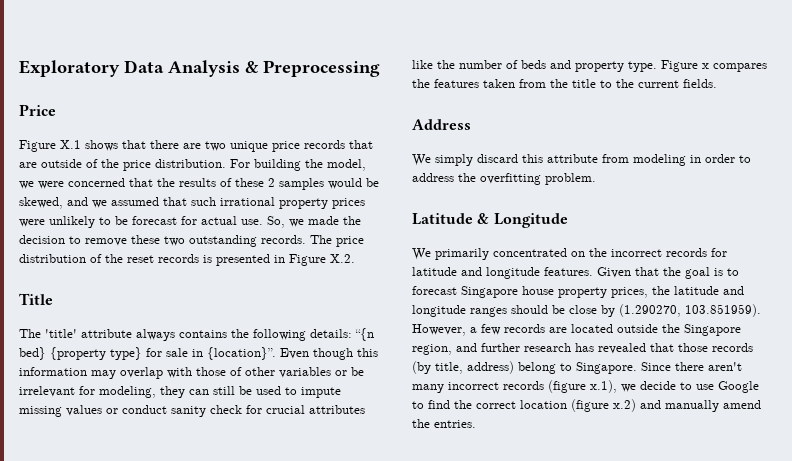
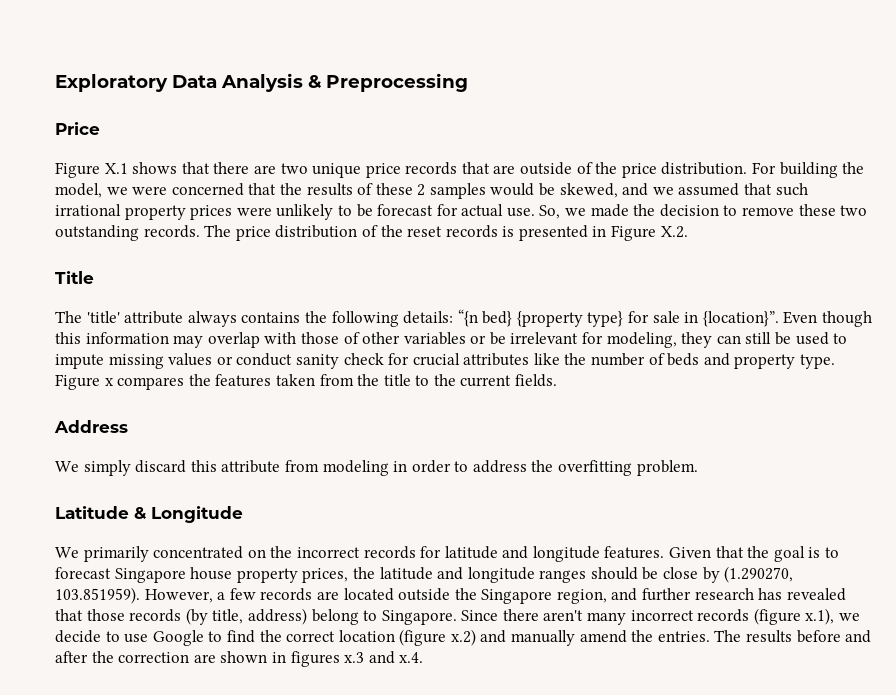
+ The results before and after the correction are shown in figures x.3 and x.4.

